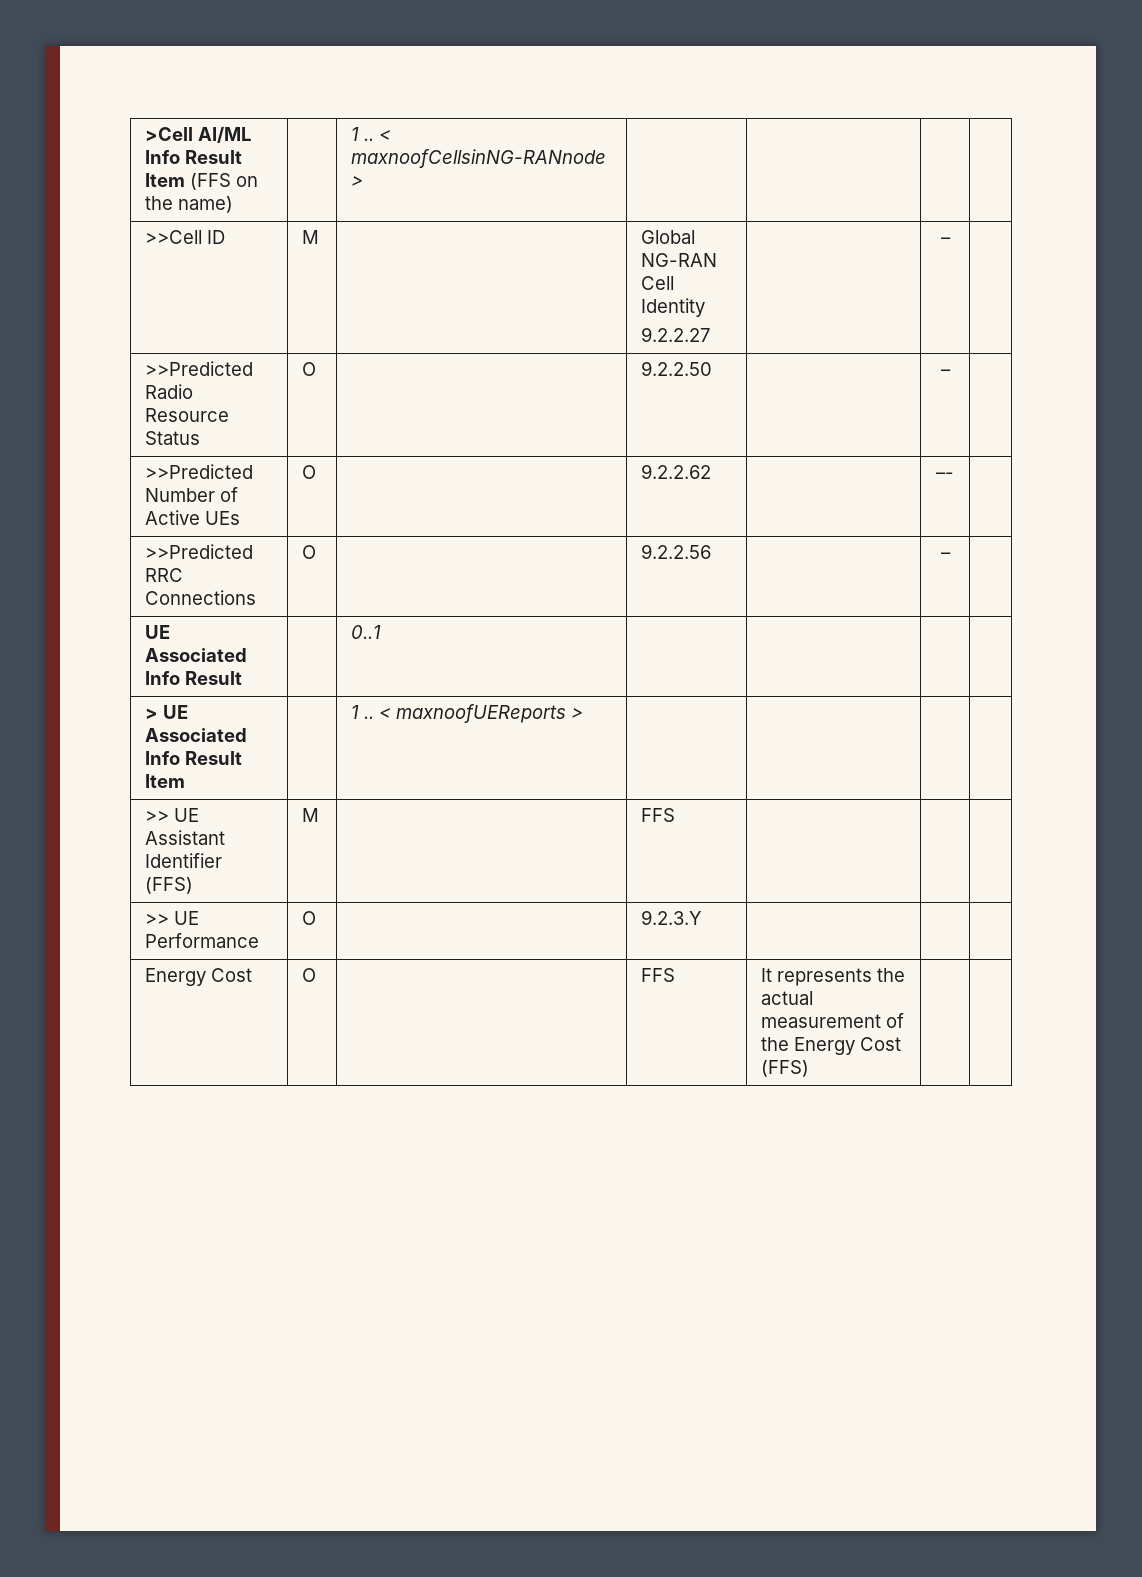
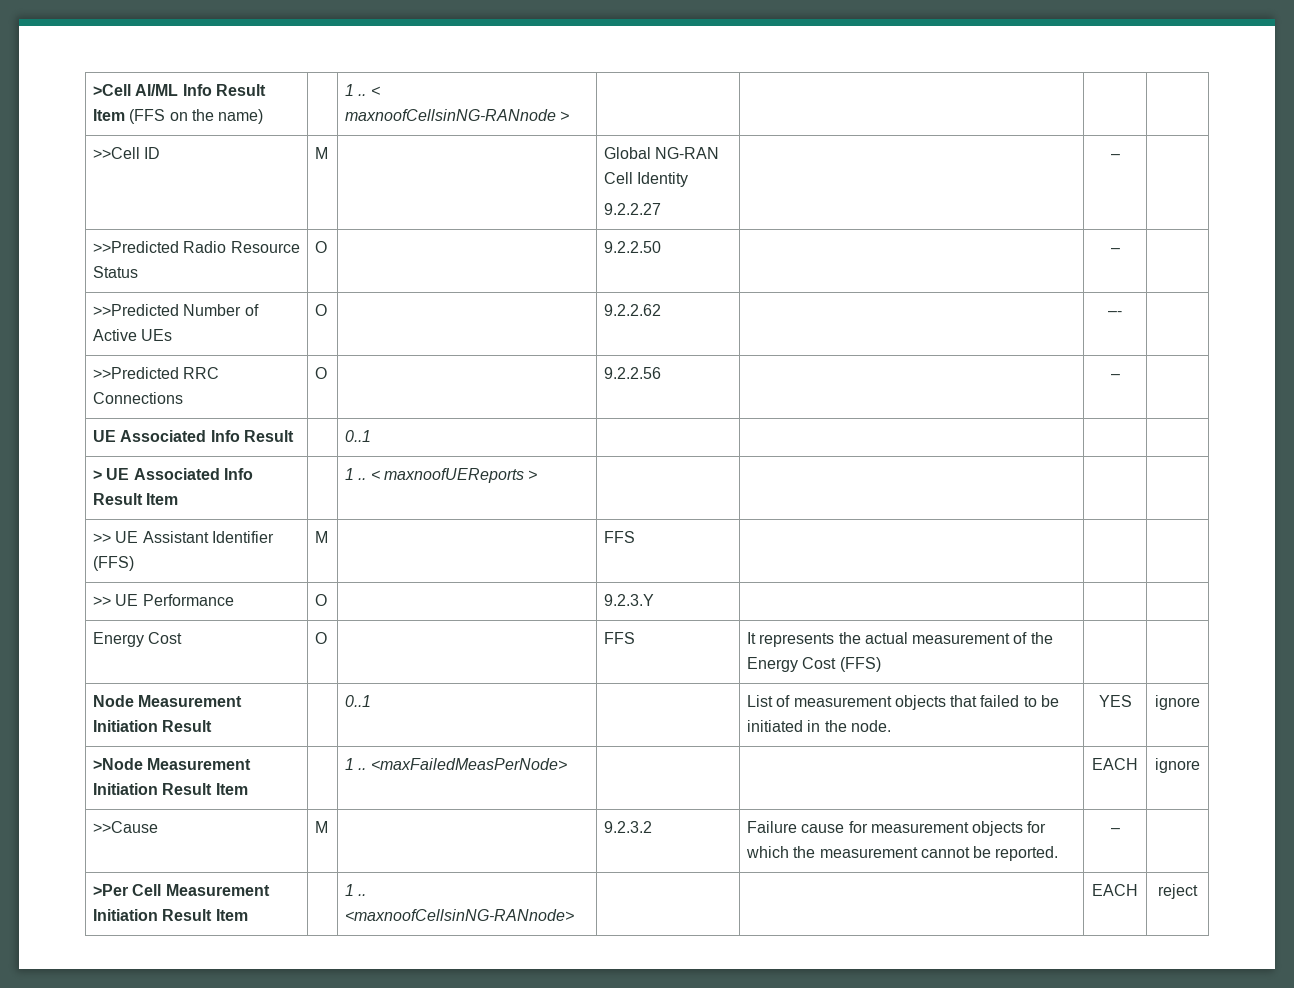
+ Node Measurement Initiation Result | | 0..1 | | List of measurement objects that failed to be initiated in the node. | YES | ignore
+ >Node Measurement Initiation Result Item | | 1 .. <maxFailedMeasPerNode> | | | EACH | ignore
+ >>Cause | M | | 9.2.3.2 | Failure cause for measurement objects for which the measurement cannot be reported. | – |
+ >Per Cell Measurement Initiation Result Item | | 1 .. <maxnoofCellsinNG-RANnode> | | | EACH | reject

